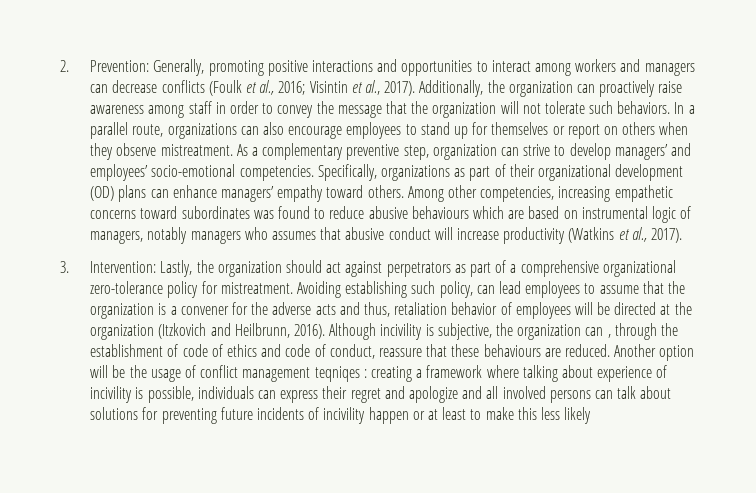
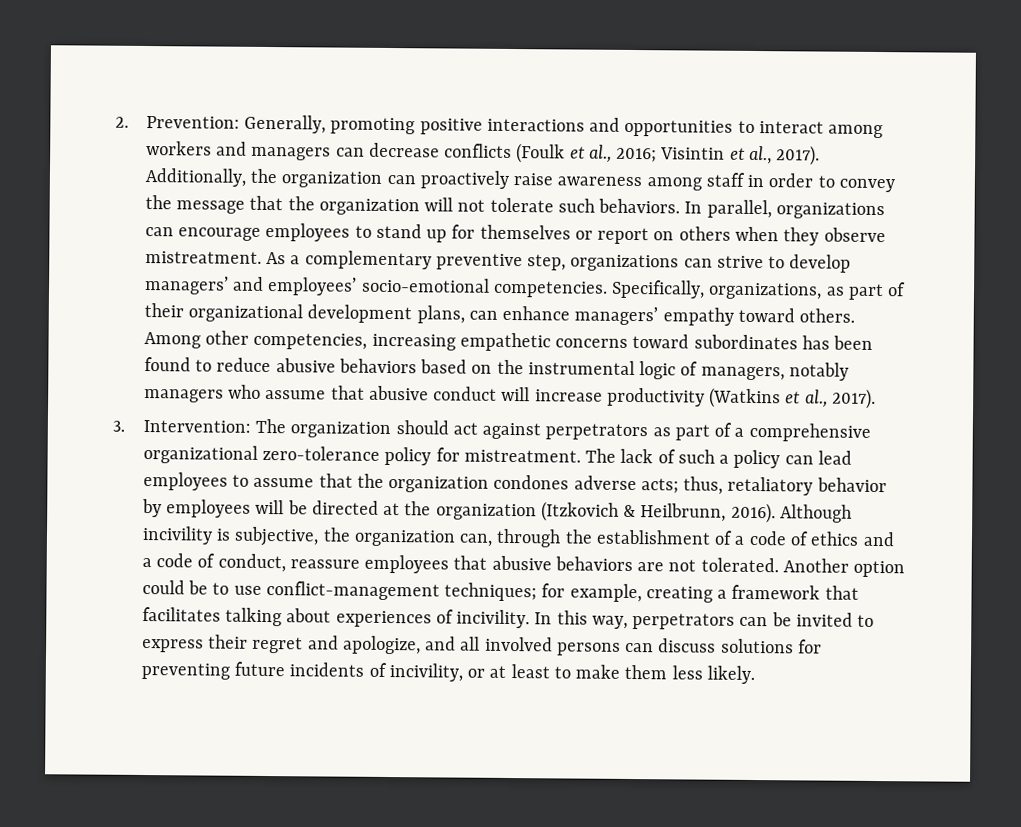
- In a parallel route, organizations can also encourage employees to stand up for themselves or report on others when they observe mistreatment.
+ In parallel, organizations can encourage employees to stand up for themselves or report on others when they observe mistreatment.
- As a complementary preventive step, organization can strive to develop managers’ and employees’ socio-emotional competencies.
+ As a complementary preventive step, organizations can strive to develop managers’ and employees’ socio-emotional competencies.
- Specifically, organizations as part of their organizational development (OD) plans can enhance managers’ empathy toward others.
+ Specifically, organizations, as part of their organizational development plans, can enhance managers’ empathy toward others.
- Among other competencies, increasing empathetic concerns toward subordinates was found to reduce abusive behaviours which are based on instrumental logic of managers, notably managers who assumes that abusive conduct will increase productivity (Watkins et al., 2017).
+ Among other competencies, increasing empathetic concerns toward subordinates has been found to reduce abusive behaviors based on the instrumental logic of managers, notably managers who assume that abusive conduct will increase productivity (Watkins et al., 2017).
- 3. Intervention: Lastly, the organization should act against perpetrators as part of a comprehensive organizational zero-tolerance policy for mistreatment.
+ 3. Intervention: The organization should act against perpetrators as part of a comprehensive organizational zero-tolerance policy for mistreatment.
- Avoiding establishing such policy, can lead employees to assume that the organization is a convener for the adverse acts and thus, retaliation behavior of employees will be directed at the organization (Itzkovich and Heilbrunn, 2016).
+ The lack of such a policy can lead employees to assume that the organization condones adverse acts; thus, retaliatory behavior by employees will be directed at the organization (Itzkovich & Heilbrunn, 2016).
- Although incivility is subjective, the organization can , through the establishment of code of ethics and code of conduct, reassure that these behaviours are reduced. Another option will be the usage of conflict management teqniqes : creating a framework where talking about experience of incivility is possible, individuals can express their regret and apologize and all involved persons can talk about solutions for preventing future incidents of incivility happen or at least to make this less likely
+ Although incivility is subjective, the organization can, through the establishment of a code of ethics and a code of conduct, reassure employees that abusive behaviors are not tolerated. Another option could be to use conflict-management techniques; for example, creating a framework that facilitates talking about experiences of incivility. In this way, perpetrators can be invited to express their regret and apologize, and all involved persons can discuss solutions for preventing future incidents of incivility, or at least to make them less likely.

